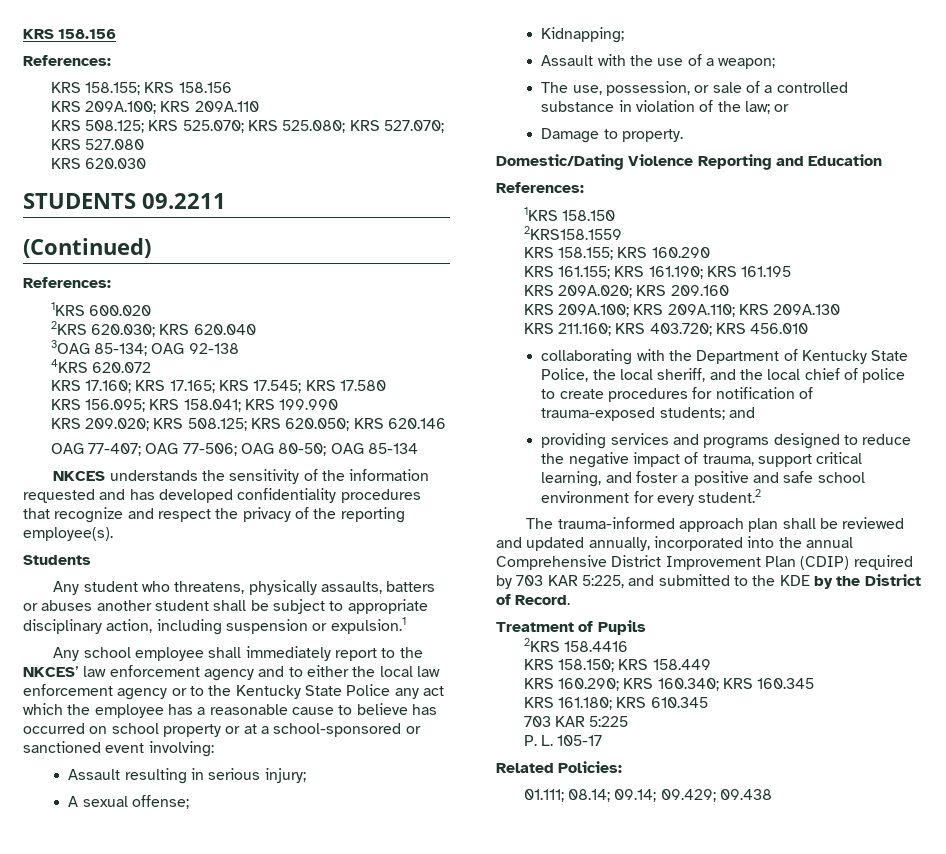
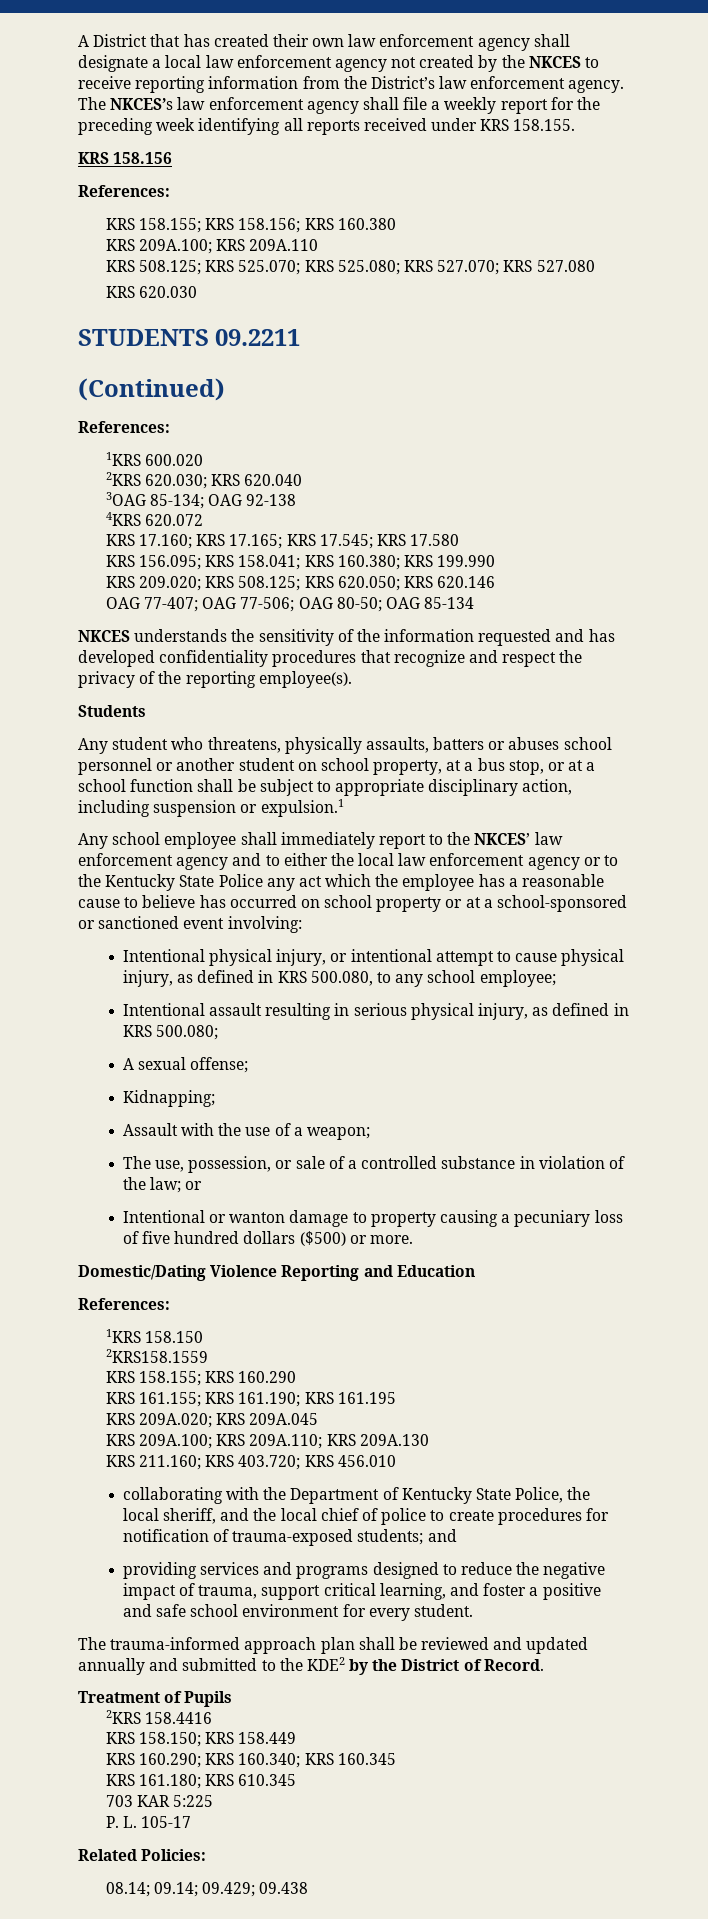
+ A District that has created their own law enforcement agency shall designate a local law enforcement agency not created by the NKCES to receive reporting information from the District’s law enforcement agency. The NKCES’s law enforcement agency shall file a weekly report for the preceding week identifying all reports received under KRS 158.155.
- KRS 158.155; KRS 158.156
+ KRS 158.155; KRS 158.156; KRS 160.380
- KRS 156.095; KRS 158.041; KRS 199.990
+ KRS 156.095; KRS 158.041; KRS 160.380; KRS 199.990
- Any student who threatens, physically assaults, batters or abuses another student shall be subject to appropriate disciplinary action, including suspension or expulsion.1
+ Any student who threatens, physically assaults, batters or abuses school personnel or another student on school property, at a bus stop, or at a school function shall be subject to appropriate disciplinary action, including suspension or expulsion.1
- Assault resulting in serious injury;
+ Intentional physical injury, or intentional attempt to cause physical injury, as defined in KRS 500.080, to any school employee;
+ Intentional assault resulting in serious physical injury, as defined in KRS 500.080;
- Damage to property.
+ Intentional or wanton damage to property causing a pecuniary loss of five hundred dollars ($500) or more.
- KRS 209A.020; KRS 209.160
+ KRS 209A.020; KRS 209A.045
- providing services and programs designed to reduce the negative impact of trauma, support critical learning, and foster a positive and safe school environment for every student.2
+ providing services and programs designed to reduce the negative impact of trauma, support critical learning, and foster a positive and safe school environment for every student.
- The trauma-informed approach plan shall be reviewed and updated annually, incorporated into the annual Comprehensive District Improvement Plan (CDIP) required by 703 KAR 5:225, and submitted to the KDE by the District of Record.
+ The trauma-informed approach plan shall be reviewed and updated annually and submitted to the KDE2 by the District of Record.
- 01.111; 08.14; 09.14; 09.429; 09.438
+ 08.14; 09.14; 09.429; 09.438

